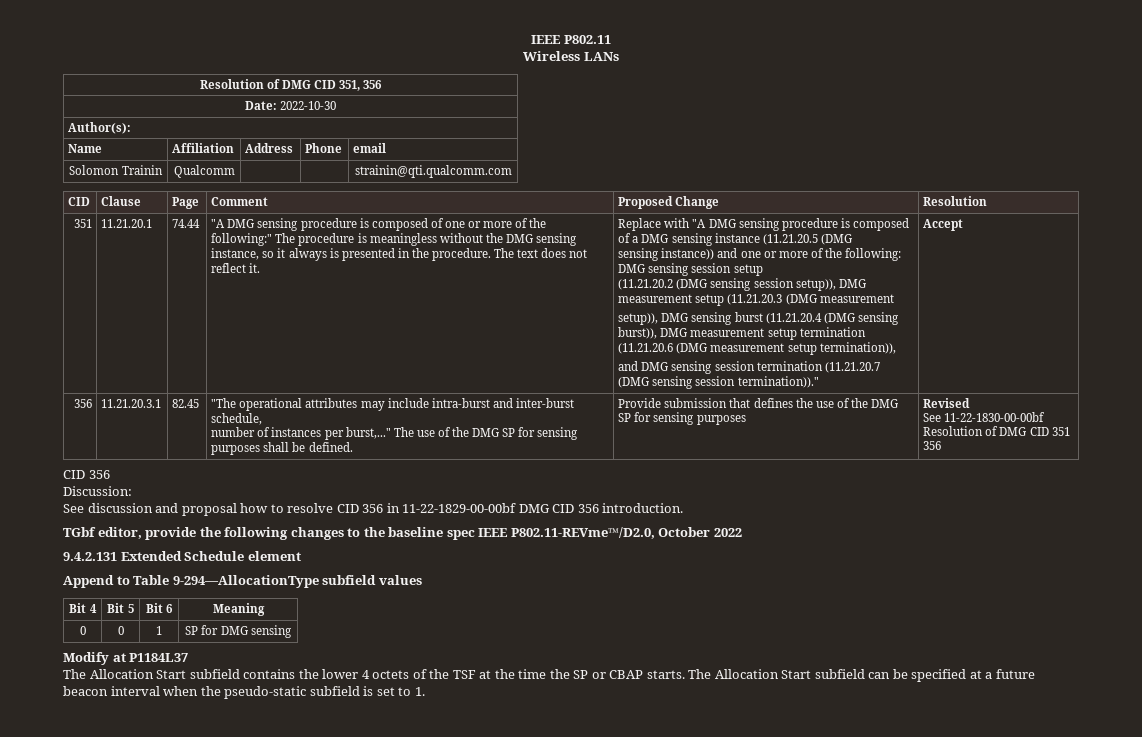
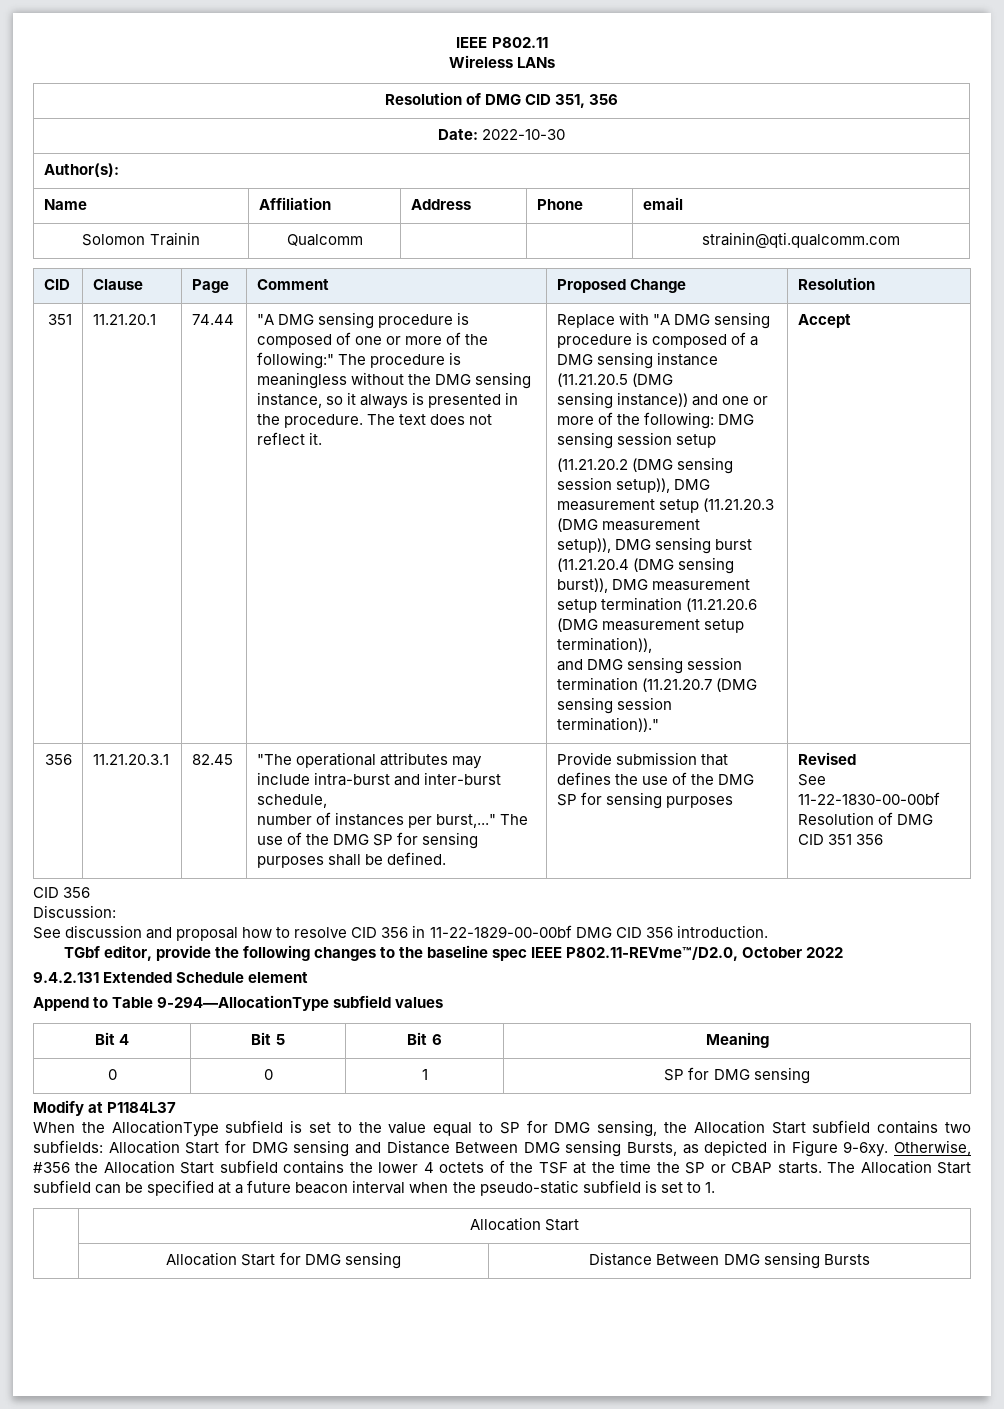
- The Allocation Start subfield contains the lower 4 octets of the TSF at the time the SP or CBAP starts.
+ When the AllocationType subfield is set to the value equal to SP for DMG sensing, the Allocation Start subfield contains two subfields: Allocation Start for DMG sensing and Distance Between DMG sensing Bursts, as depicted in Figure 9-6xy. Otherwise, #356 the Allocation Start subfield contains the lower 4 octets of the TSF at the time the SP or CBAP starts.
  The Allocation Start subfield can be specified at a future beacon interval when the pseudo-static subfield is set to 1.
+ | Allocation Start
+ | Allocation Start for DMG sensing | Distance Between DMG sensing Bursts

